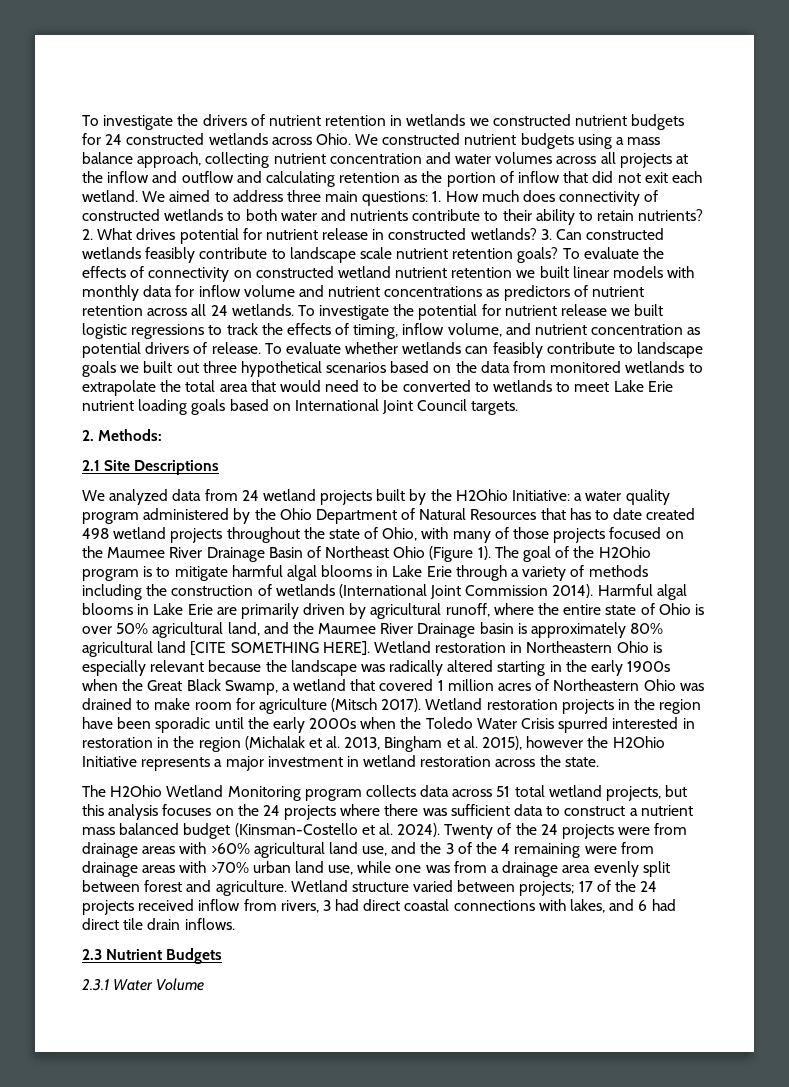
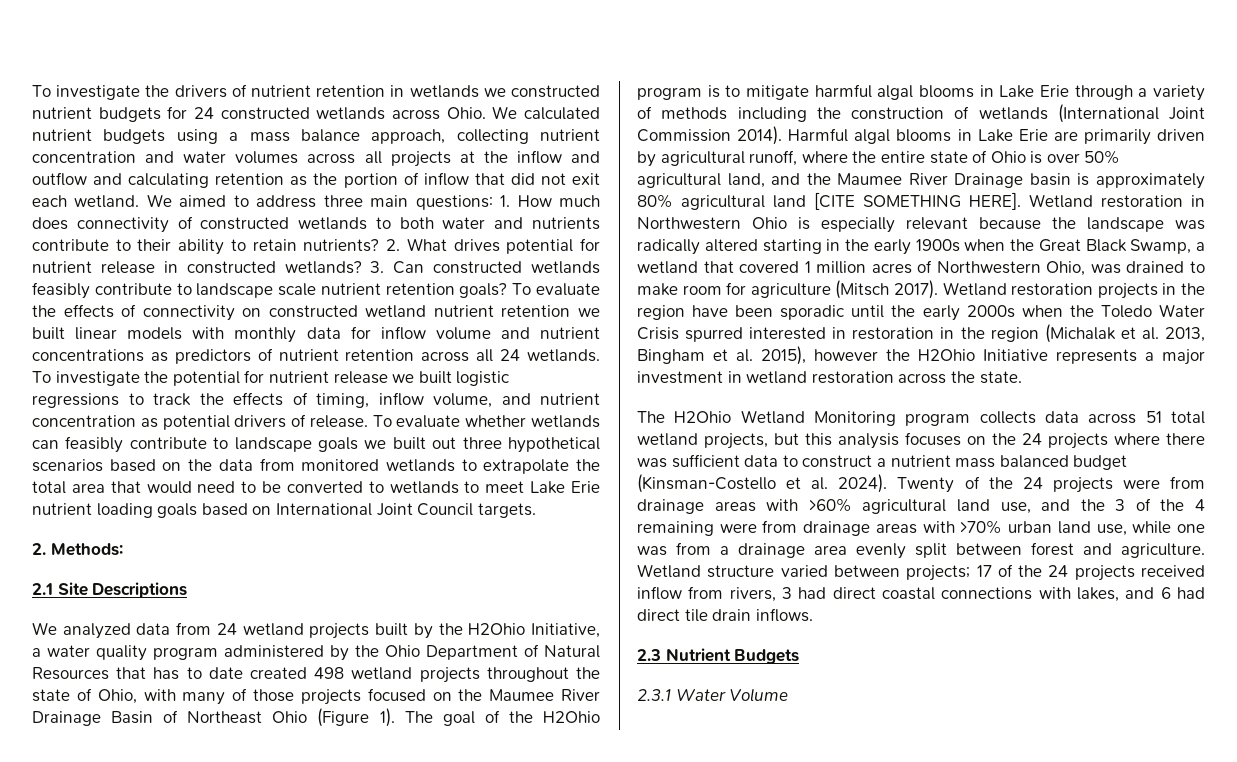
- We constructed nutrient budgets using a mass balance approach, collecting nutrient concentration and water volumes across all projects at the inflow and outflow and calculating retention as the portion of inflow that did not exit each wetland.
+ We calculated nutrient budgets using a mass balance approach, collecting nutrient concentration and water volumes across all projects at the inflow and outflow and calculating retention as the portion of inflow that did not exit each wetland.
- We analyzed data from 24 wetland projects built by the H2Ohio Initiative: a water quality program administered by the Ohio Department of Natural Resources that has to date created 498 wetland projects throughout the state of Ohio, with many of those projects focused on the Maumee River Drainage Basin of Northeast Ohio (Figure 1).
+ We analyzed data from 24 wetland projects built by the H2Ohio Initiative, a water quality program administered by the Ohio Department of Natural Resources that has to date created 498 wetland projects throughout the state of Ohio, with many of those projects focused on the Maumee River Drainage Basin of Northeast Ohio (Figure 1).
- Wetland restoration in Northeastern Ohio is especially relevant because the landscape was radically altered starting in the early 1900s when the Great Black Swamp, a wetland that covered 1 million acres of Northeastern Ohio was drained to make room for agriculture (Mitsch 2017).
+ Wetland restoration in Northwestern Ohio is especially relevant because the landscape was radically altered starting in the early 1900s when the Great Black Swamp, a wetland that covered 1 million acres of Northwestern Ohio, was drained to make room for agriculture (Mitsch 2017).

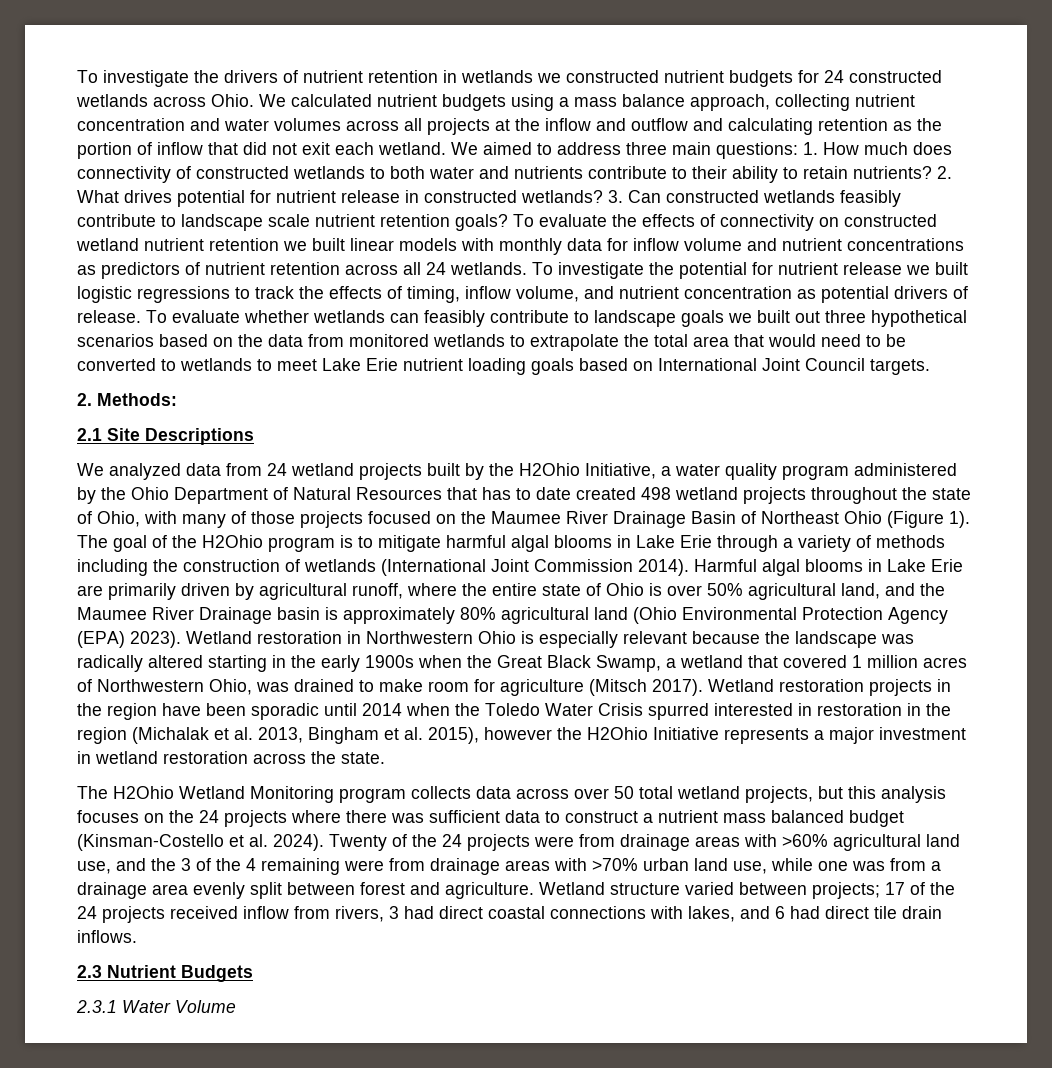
- Harmful algal blooms in Lake Erie are primarily driven by agricultural runoff, where the entire state of Ohio is over 50% agricultural land, and the Maumee River Drainage basin is approximately 80% agricultural land [CITE SOMETHING HERE].
+ Harmful algal blooms in Lake Erie are primarily driven by agricultural runoff, where the entire state of Ohio is over 50% agricultural land, and the Maumee River Drainage basin is approximately 80% agricultural land (Ohio Environmental Protection Agency (EPA) 2023).
- Wetland restoration projects in the region have been sporadic until the early 2000s when the Toledo Water Crisis spurred interested in restoration in the region (Michalak et al. 2013, Bingham et al. 2015), however the H2Ohio Initiative represents a major investment in wetland restoration across the state.
+ Wetland restoration projects in the region have been sporadic until 2014 when the Toledo Water Crisis spurred interested in restoration in the region (Michalak et al. 2013, Bingham et al. 2015), however the H2Ohio Initiative represents a major investment in wetland restoration across the state.
- The H2Ohio Wetland Monitoring program collects data across 51 total wetland projects, but this analysis focuses on the 24 projects where there was sufficient data to construct a nutrient mass balanced budget (Kinsman-Costello et al. 2024).
+ The H2Ohio Wetland Monitoring program collects data across over 50 total wetland projects, but this analysis focuses on the 24 projects where there was sufficient data to construct a nutrient mass balanced budget (Kinsman-Costello et al. 2024).

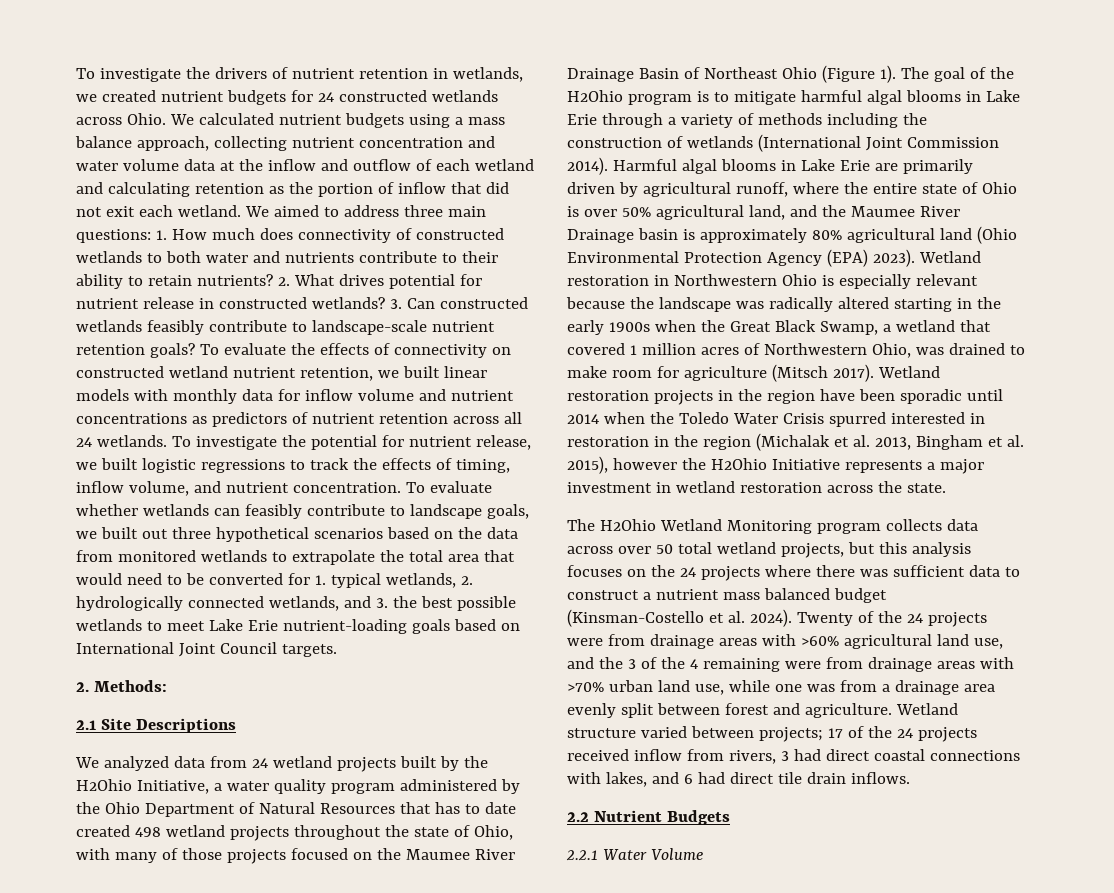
- To investigate the drivers of nutrient retention in wetlands we constructed nutrient budgets for 24 constructed wetlands across Ohio.
+ To investigate the drivers of nutrient retention in wetlands, we created nutrient budgets for 24 constructed wetlands across Ohio.
- We calculated nutrient budgets using a mass balance approach, collecting nutrient concentration and water volumes across all projects at the inflow and outflow and calculating retention as the portion of inflow that did not exit each wetland.
+ We calculated nutrient budgets using a mass balance approach, collecting nutrient concentration and water volume data at the inflow and outflow of each wetland and calculating retention as the portion of inflow that did not exit each wetland.
- 3. Can constructed wetlands feasibly contribute to landscape scale nutrient retention goals?
+ 3. Can constructed wetlands feasibly contribute to landscape-scale nutrient retention goals?
- To evaluate the effects of connectivity on constructed wetland nutrient retention we built linear models with monthly data for inflow volume and nutrient concentrations as predictors of nutrient retention across all 24 wetlands.
+ To evaluate the effects of connectivity on constructed wetland nutrient retention, we built linear models with monthly data for inflow volume and nutrient concentrations as predictors of nutrient retention across all 24 wetlands.
- To investigate the potential for nutrient release we built logistic regressions to track the effects of timing, inflow volume, and nutrient concentration as potential drivers of release.
+ To investigate the potential for nutrient release, we built logistic regressions to track the effects of timing, inflow volume, and nutrient concentration.
- To evaluate whether wetlands can feasibly contribute to landscape goals we built out three hypothetical scenarios based on the data from monitored wetlands to extrapolate the total area that would need to be converted to wetlands to meet Lake Erie nutrient loading goals based on International Joint Council targets.
+ To evaluate whether wetlands can feasibly contribute to landscape goals, we built out three hypothetical scenarios based on the data from monitored wetlands to extrapolate the total area that would need to be converted for 1. typical wetlands, 2. hydrologically connected wetlands, and 3. the best possible wetlands to meet Lake Erie nutrient-loading goals based on International Joint Council targets.
- 2.3 Nutrient Budgets
+ 2.2 Nutrient Budgets
- 2.3.1 Water Volume
+ 2.2.1 Water Volume

